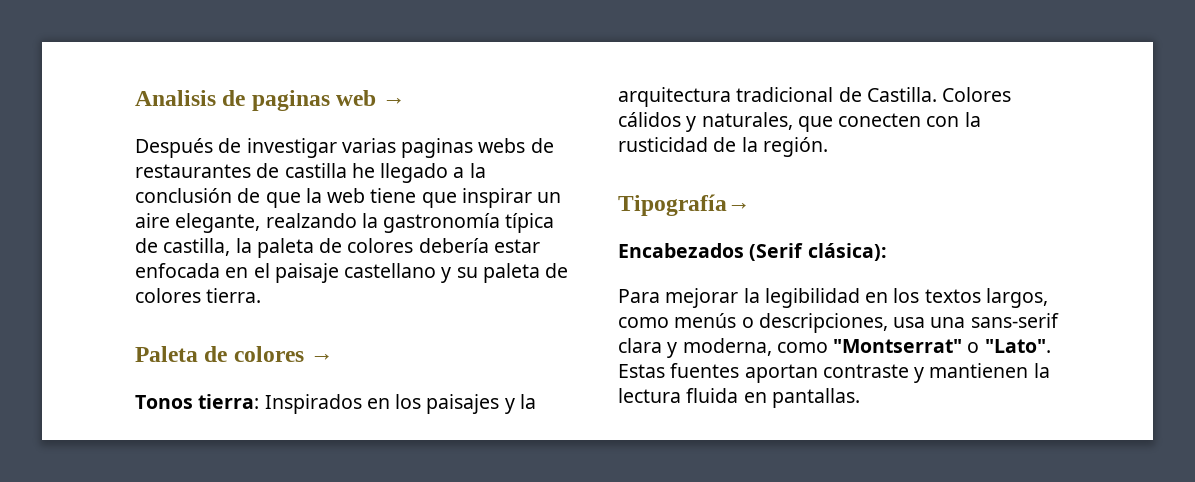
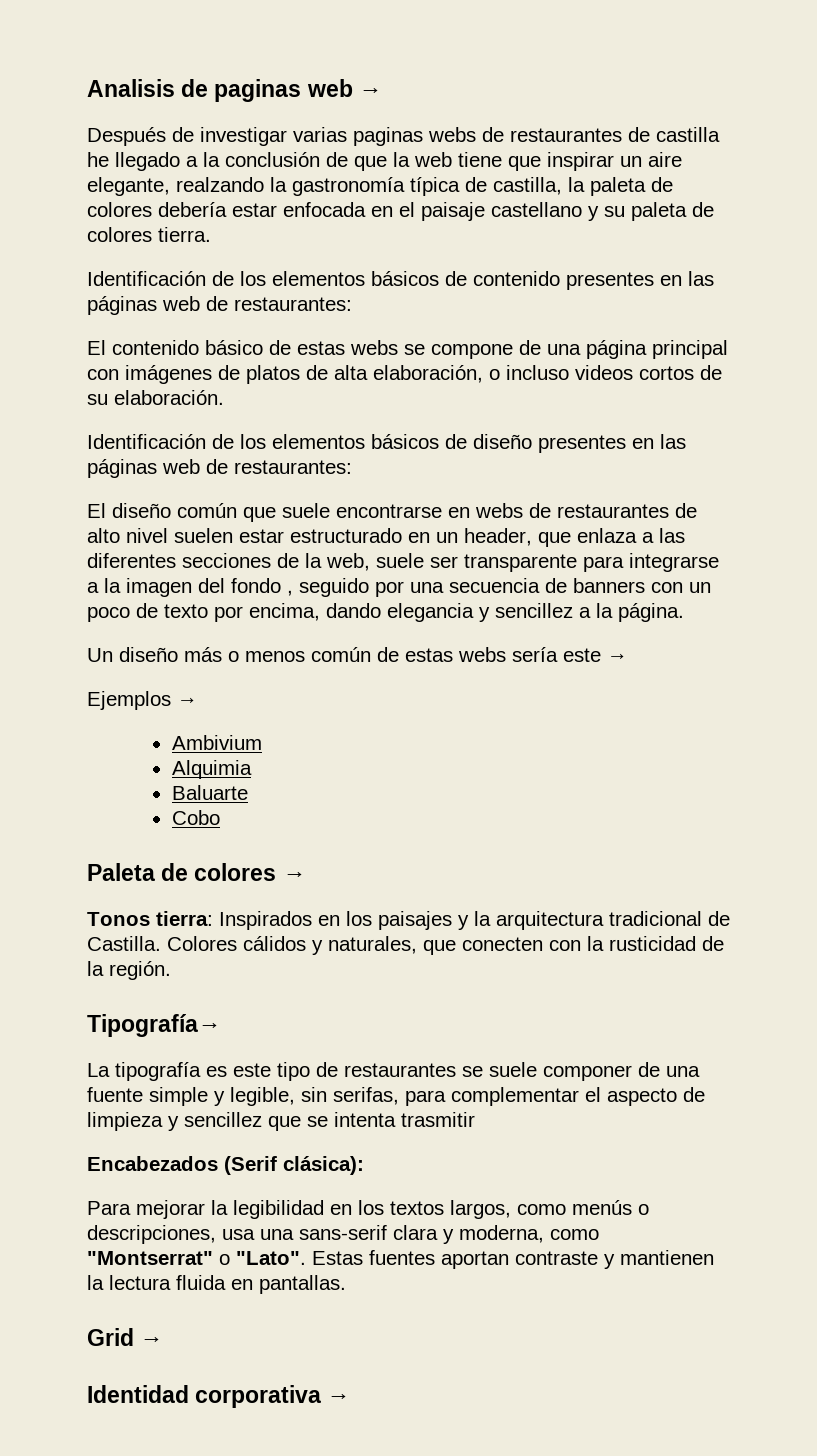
+ Identificación de los elementos básicos de contenido presentes en las páginas web de restaurantes:
+ El contenido básico de estas webs se compone de una página principal con imágenes de platos de alta elaboración, o incluso videos cortos de su elaboración.
+ Identificación de los elementos básicos de diseño presentes en las páginas web de restaurantes:
+ El diseño común que suele encontrarse en webs de restaurantes de alto nivel suelen estar estructurado en un header, que enlaza a las diferentes secciones de la web, suele ser transparente para integrarse a la imagen del fondo , seguido por una secuencia de banners con un poco de texto por encima, dando elegancia y sencillez a la página.
+ Un diseño más o menos común de estas webs sería este →
+ Ejemplos →
+ Ambivium
+ Alquimia
+ Baluarte
+ Cobo
+ La tipografía es este tipo de restaurantes se suele componer de una fuente simple y legible, sin serifas, para complementar el aspecto de limpieza y sencillez que se intenta trasmitir
+ Grid →
+ Identidad corporativa →

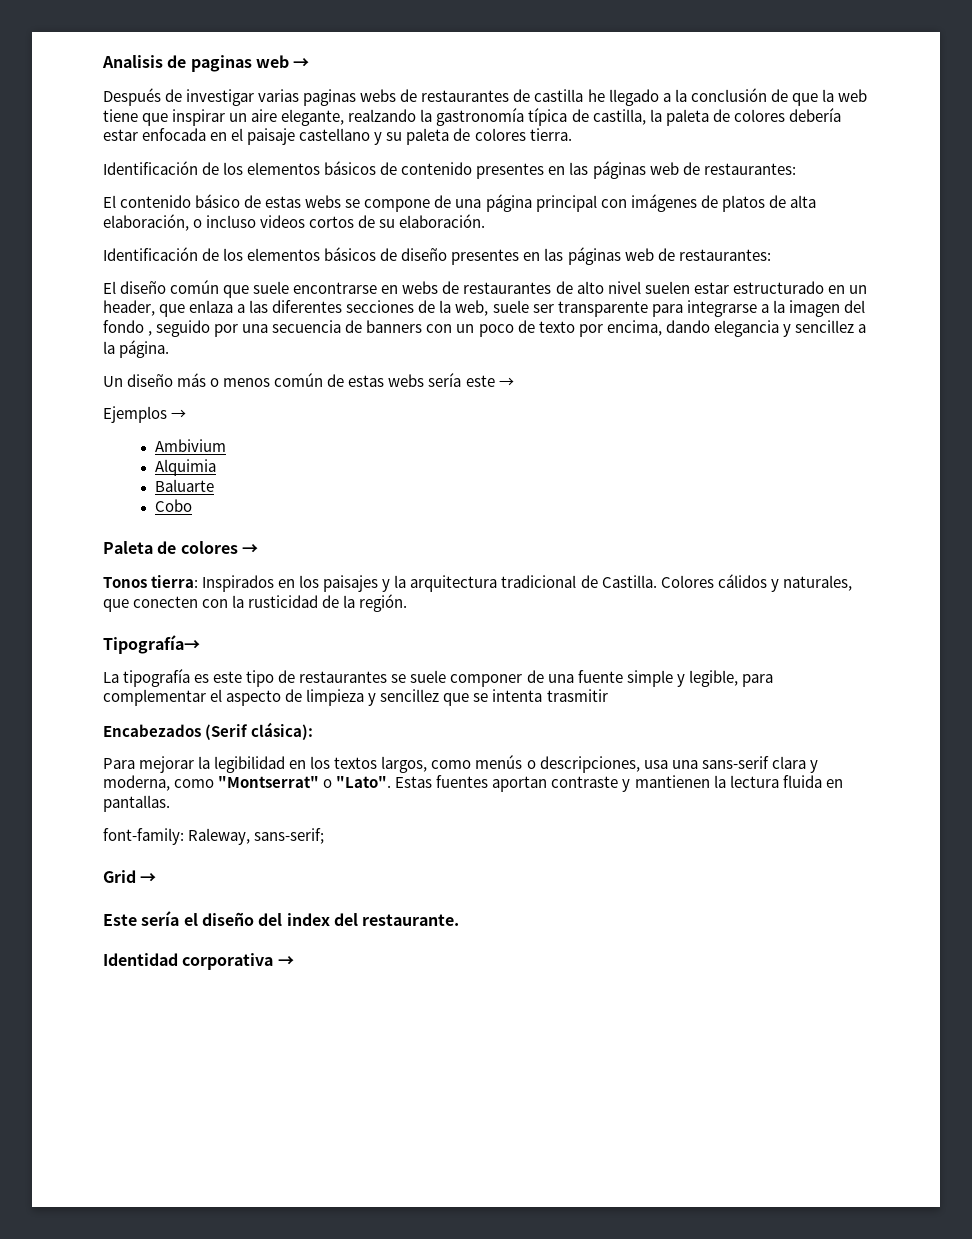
- La tipografía es este tipo de restaurantes se suele componer de una fuente simple y legible, sin serifas, para complementar el aspecto de limpieza y sencillez que se intenta trasmitir
+ La tipografía es este tipo de restaurantes se suele componer de una fuente simple y legible, para complementar el aspecto de limpieza y sencillez que se intenta trasmitir
+ font-family: Raleway, sans-serif;
+ Este sería el diseño del index del restaurante.

